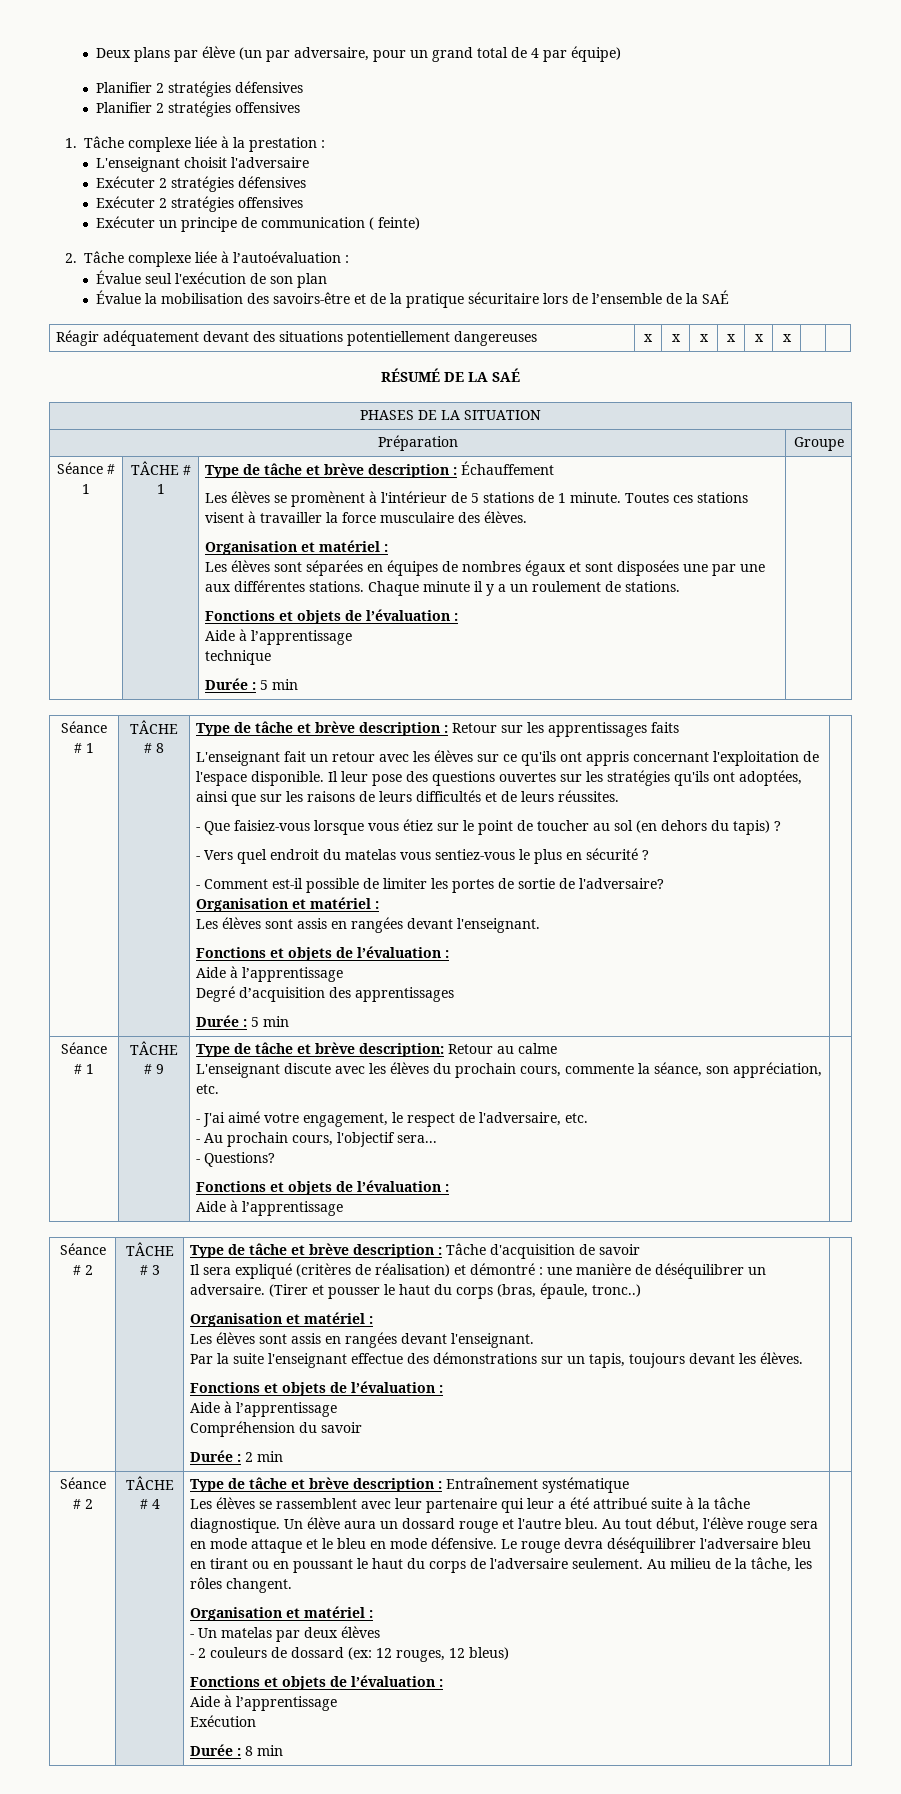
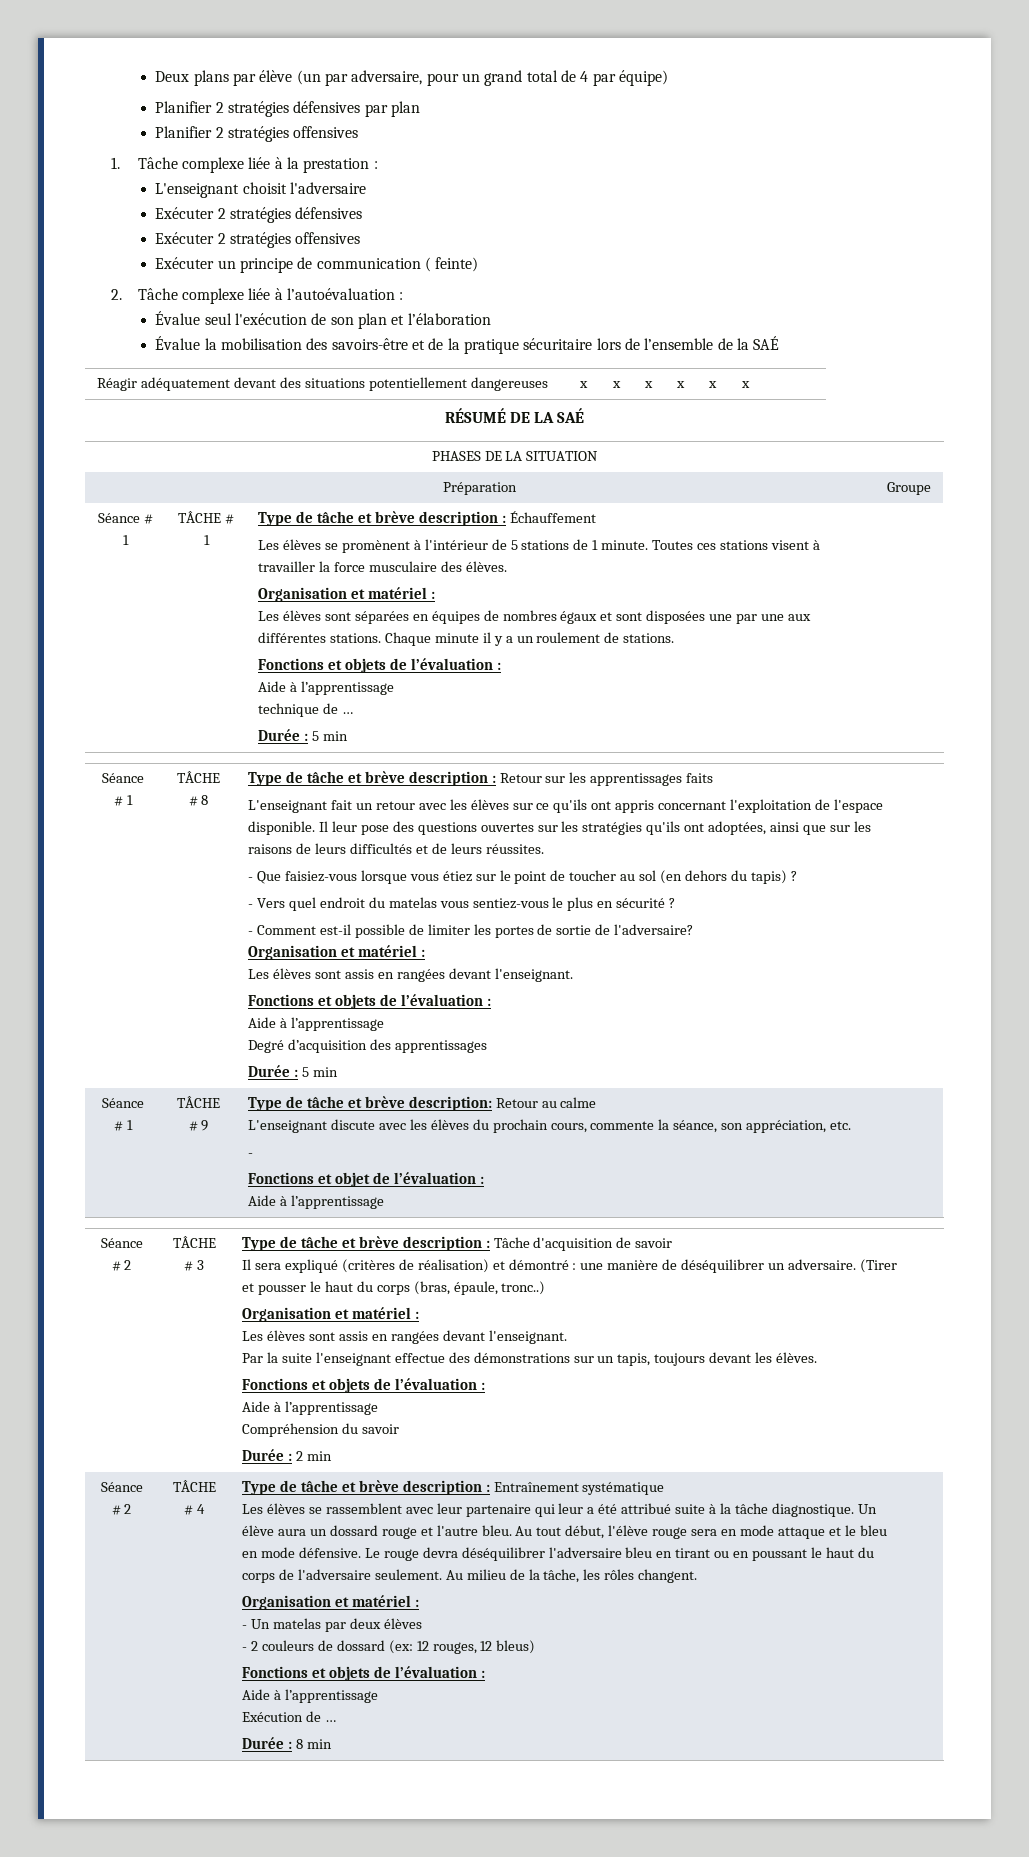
- Planifier 2 stratégies défensives
+ Planifier 2 stratégies défensives par plan
- Évalue seul l'exécution de son plan
+ Évalue seul l'exécution de son plan et l’élaboration
- technique
+ technique de …
  L'enseignant discute avec les élèves du prochain cours, commente la séance, son appréciation, etc.
- - J'ai aimé votre engagement, le respect de l'adversaire, etc.
- - Au prochain cours, l'objectif sera...
- - Questions?
- Fonctions et objets de l’évaluation :
+ -
+ Fonctions et objet de l’évaluation :
- Exécution
+ Exécution de …

